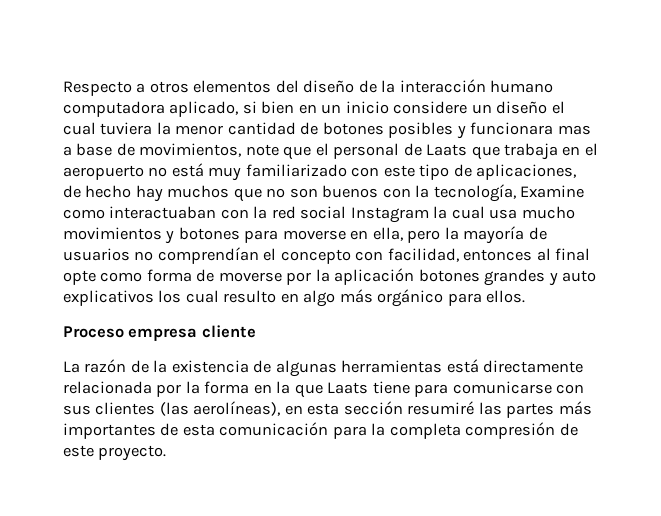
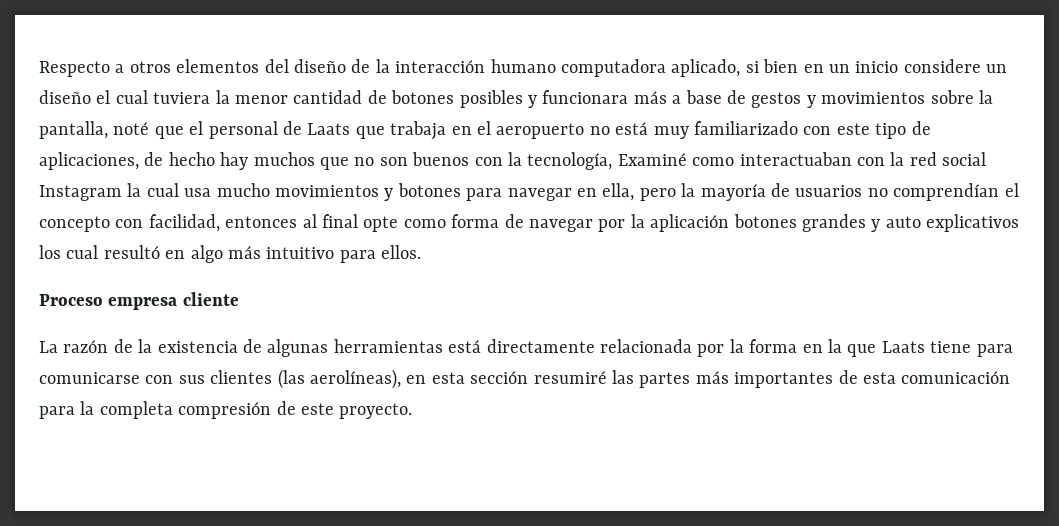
- Respecto a otros elementos del diseño de la interacción humano computadora aplicado, si bien en un inicio considere un diseño el cual tuviera la menor cantidad de botones posibles y funcionara mas a base de movimientos, note que el personal de Laats que trabaja en el aeropuerto no está muy familiarizado con este tipo de aplicaciones, de hecho hay muchos que no son buenos con la tecnología, Examine como interactuaban con la red social Instagram la cual usa mucho movimientos y botones para moverse en ella, pero la mayoría de usuarios no comprendían el concepto con facilidad, entonces al final opte como forma de moverse por la aplicación botones grandes y auto explicativos los cual resulto en algo más orgánico para ellos.
+ Respecto a otros elementos del diseño de la interacción humano computadora aplicado, si bien en un inicio considere un diseño el cual tuviera la menor cantidad de botones posibles y funcionara más a base de gestos y movimientos sobre la pantalla, noté que el personal de Laats que trabaja en el aeropuerto no está muy familiarizado con este tipo de aplicaciones, de hecho hay muchos que no son buenos con la tecnología, Examiné como interactuaban con la red social Instagram la cual usa mucho movimientos y botones para navegar en ella, pero la mayoría de usuarios no comprendían el concepto con facilidad, entonces al final opte como forma de navegar por la aplicación botones grandes y auto explicativos los cual resultó en algo más intuitivo para ellos.

